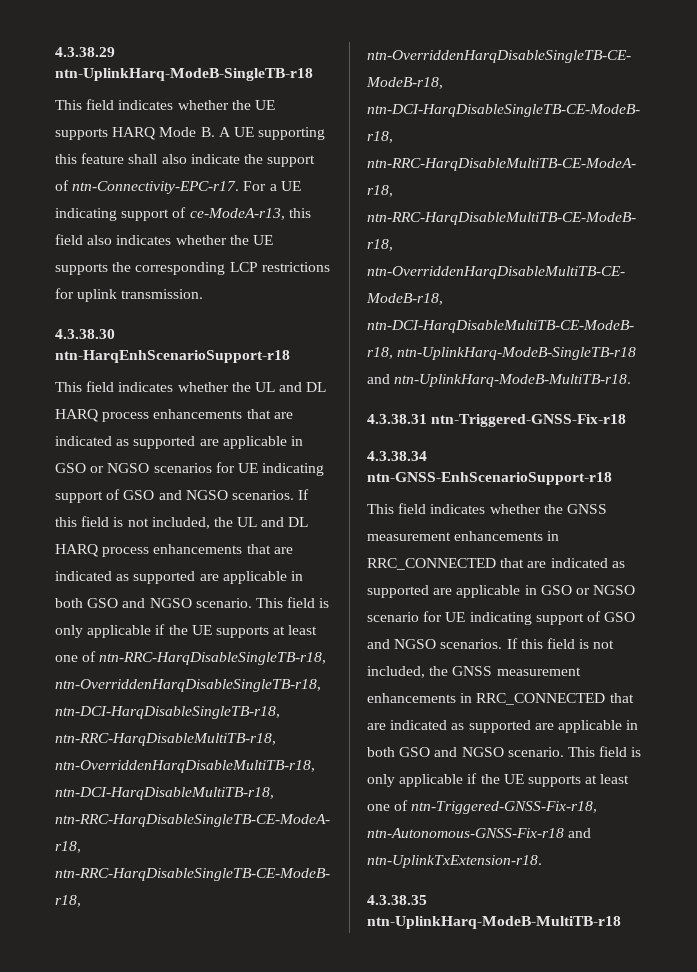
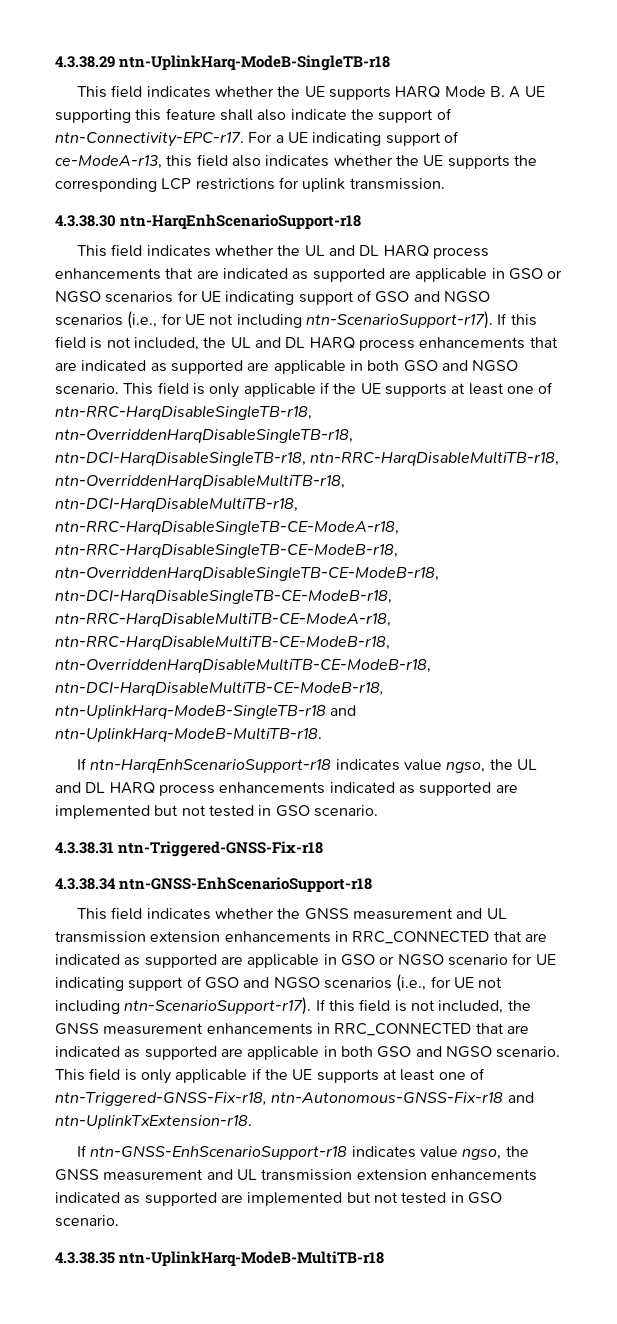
- This field indicates whether the UL and DL HARQ process enhancements that are indicated as supported are applicable in GSO or NGSO scenarios for UE indicating support of GSO and NGSO scenarios.
+ This field indicates whether the UL and DL HARQ process enhancements that are indicated as supported are applicable in GSO or NGSO scenarios for UE indicating support of GSO and NGSO scenarios (i.e., for UE not including ntn-ScenarioSupport-r17).
+ If ntn-HarqEnhScenarioSupport-r18 indicates value ngso, the UL and DL HARQ process enhancements indicated as supported are implemented but not tested in GSO scenario.
- This field indicates whether the GNSS measurement enhancements in RRC_CONNECTED that are indicated as supported are applicable in GSO or NGSO scenario for UE indicating support of GSO and NGSO scenarios.
+ This field indicates whether the GNSS measurement and UL transmission extension enhancements in RRC_CONNECTED that are indicated as supported are applicable in GSO or NGSO scenario for UE indicating support of GSO and NGSO scenarios (i.e., for UE not including ntn-ScenarioSupport-r17).
+ If ntn-GNSS-EnhScenarioSupport-r18 indicates value ngso, the GNSS measurement and UL transmission extension enhancements indicated as supported are implemented but not tested in GSO scenario.

